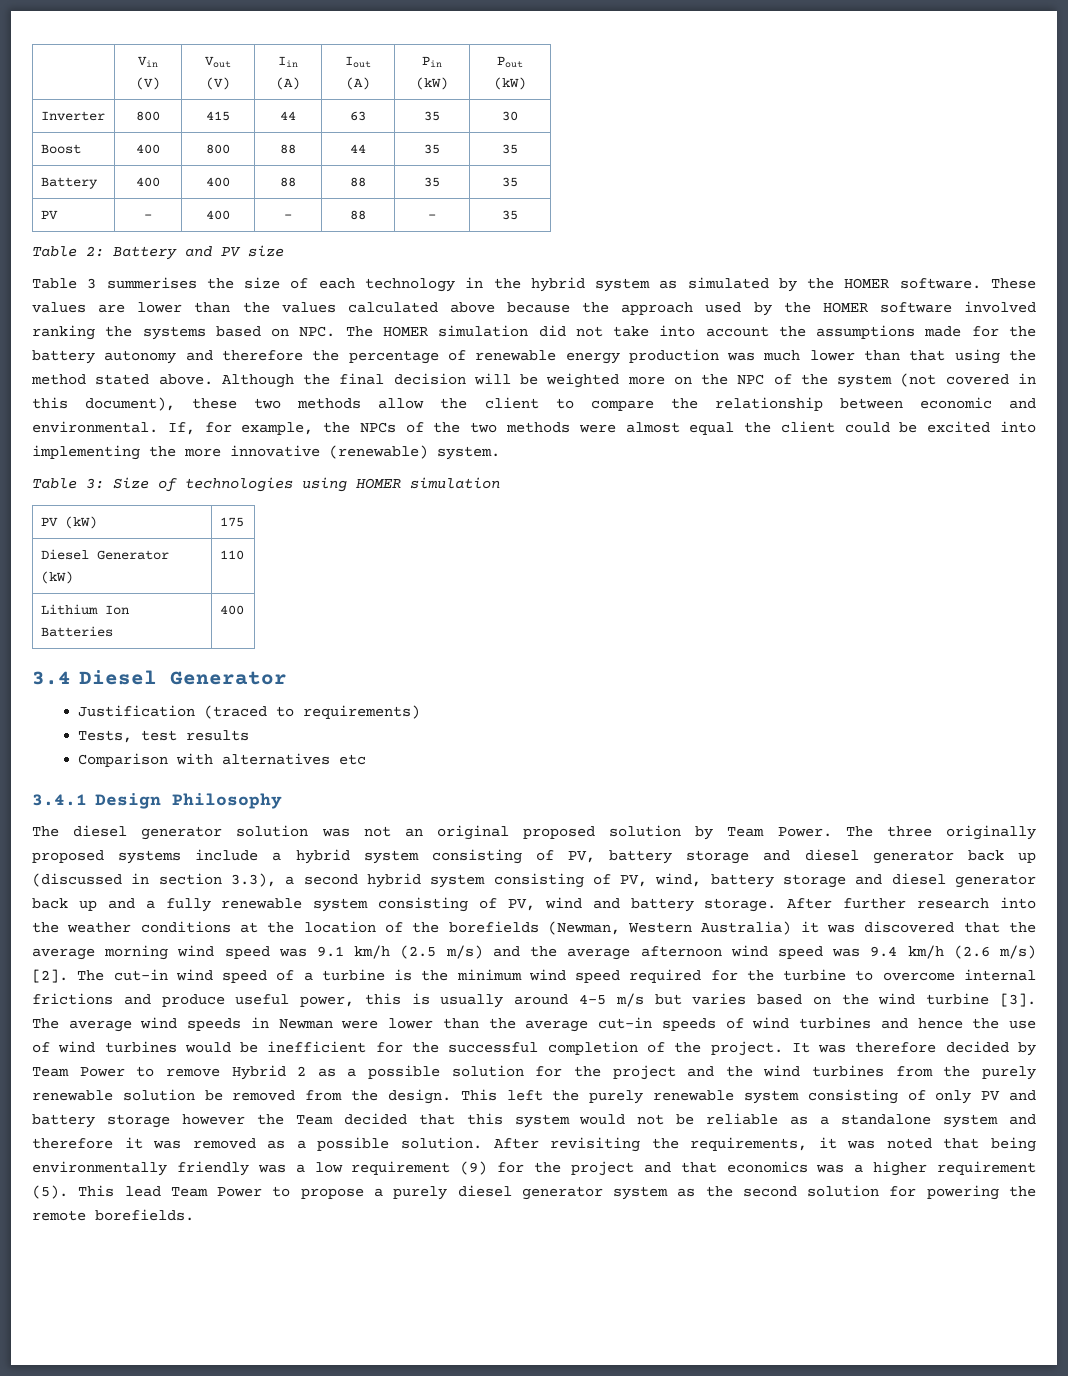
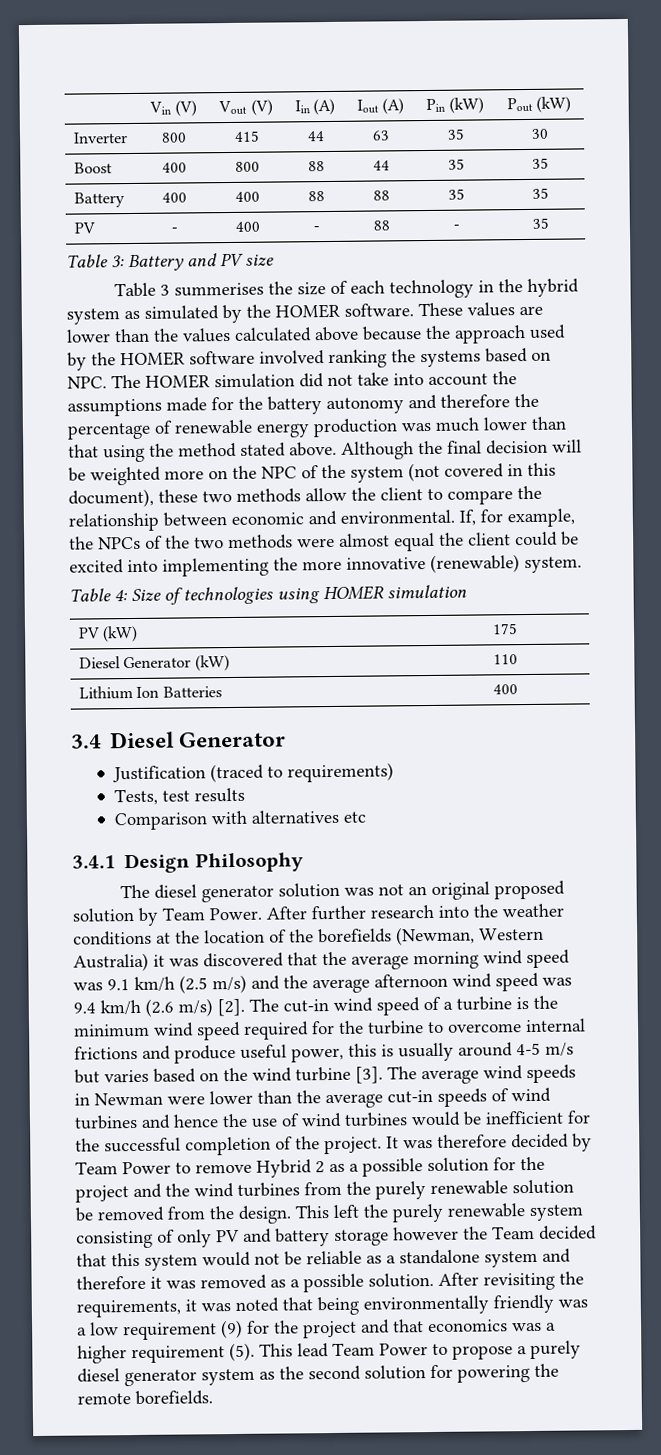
- Table 2: Battery and PV size
+ Table 3: Battery and PV size
- Table 3: Size of technologies using HOMER simulation
+ Table 4: Size of technologies using HOMER simulation
- The three originally proposed systems include a hybrid system consisting of PV, battery storage and diesel generator back up (discussed in section 3.3), a second hybrid system consisting of PV, wind, battery storage and diesel generator back up and a fully renewable system consisting of PV, wind and battery storage.

